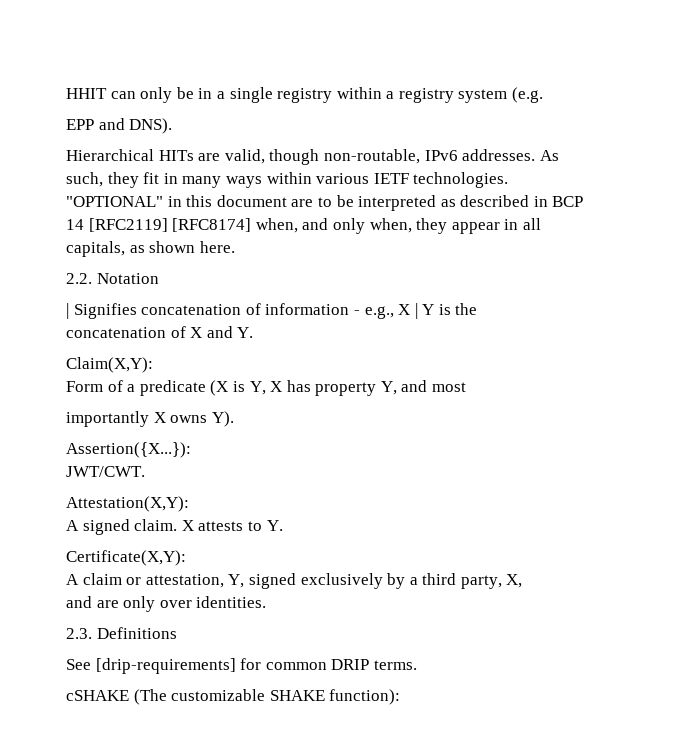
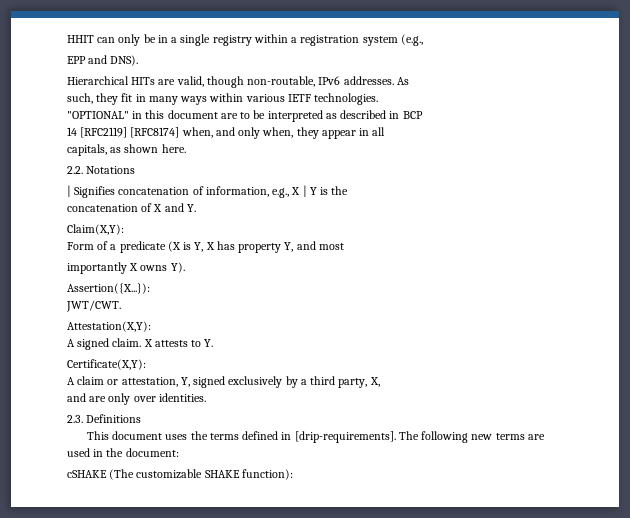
- HHIT can only be in a single registry within a registry system (e.g.
+ HHIT can only be in a single registry within a registration system (e.g.,
- 2.2. Notation
+ 2.2. Notations
- | Signifies concatenation of information - e.g., X | Y is the
+ | Signifies concatenation of information, e.g., X | Y is the
- See [drip-requirements] for common DRIP terms.
+ This document uses the terms defined in [drip-requirements]. The following new terms are used in the document:

